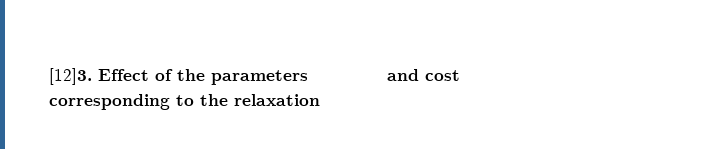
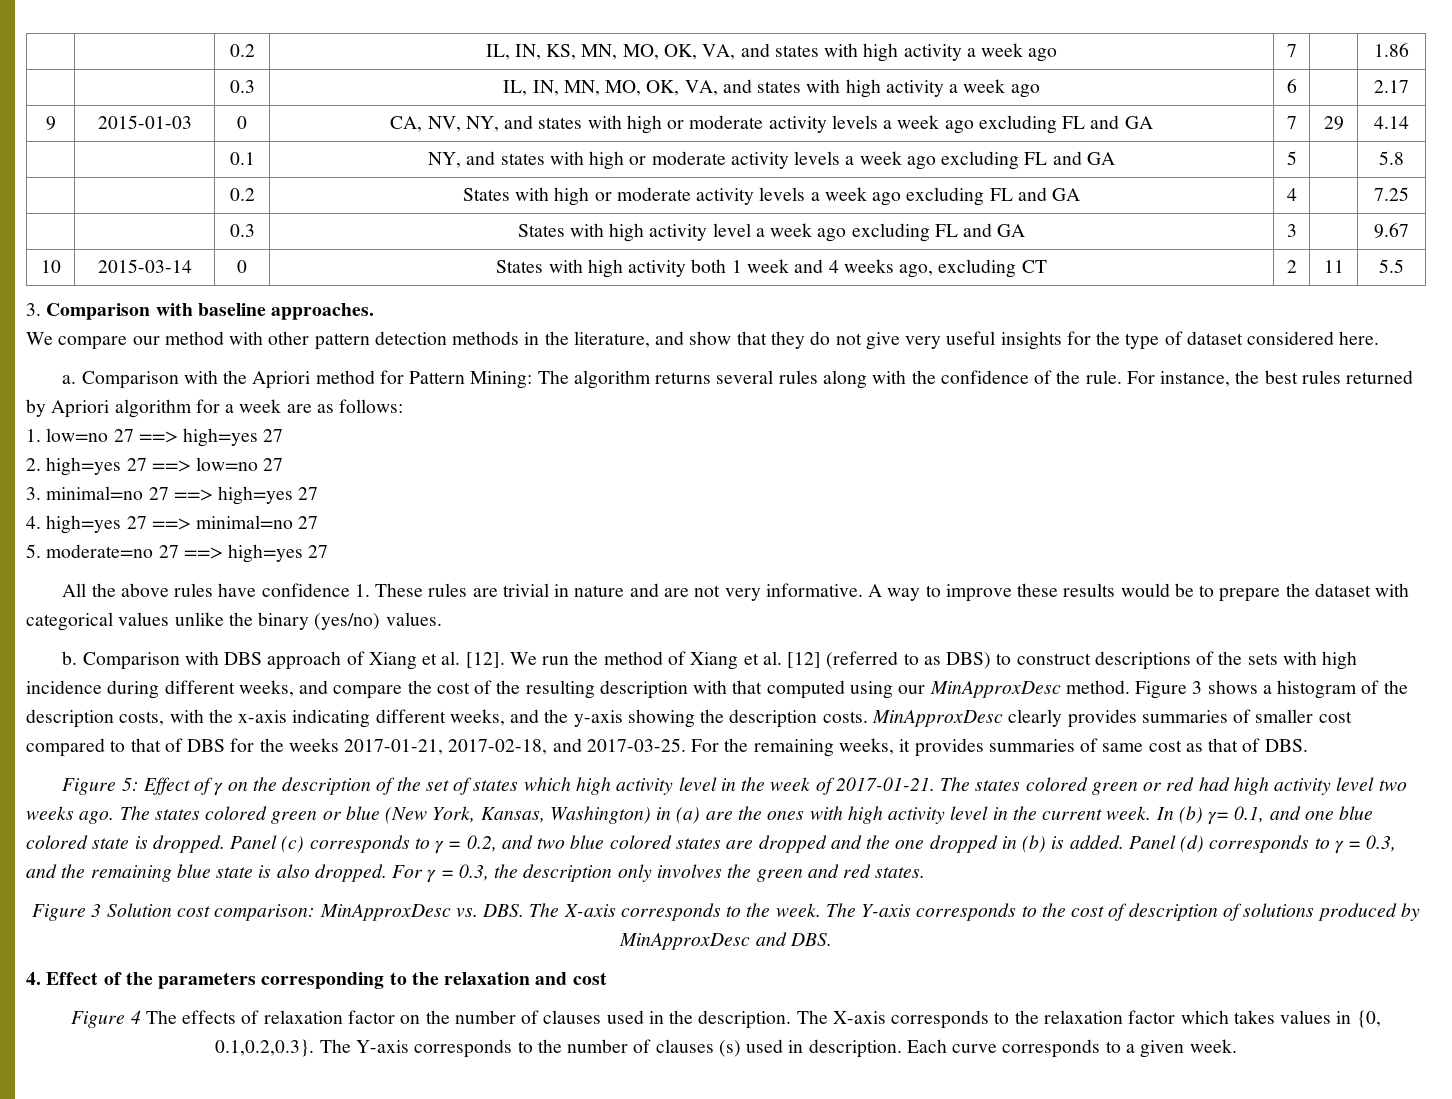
- [12]3. Effect of the parameters corresponding to the relaxation and cost
+ | | 0.2 | IL, IN, KS, MN, MO, OK, VA, and states with high activity a week ago | 7 | | 1.86
+ | | 0.3 | IL, IN, MN, MO, OK, VA, and states with high activity a week ago | 6 | | 2.17
+ 9 | 2015-01-03 | 0 | CA, NV, NY, and states with high or moderate activity levels a week ago excluding FL and GA | 7 | 29 | 4.14
+ | | 0.1 | NY, and states with high or moderate activity levels a week ago excluding FL and GA | 5 | | 5.8
+ | | 0.2 | States with high or moderate activity levels a week ago excluding FL and GA | 4 | | 7.25
+ | | 0.3 | States with high activity level a week ago excluding FL and GA | 3 | | 9.67
+ 10 | 2015-03-14 | 0 | States with high activity both 1 week and 4 weeks ago, excluding CT | 2 | 11 | 5.5
+ 3. Comparison with baseline approaches.
+ We compare our method with other pattern detection methods in the literature, and show that they do not give very useful insights for the type of dataset considered here.
+ a. Comparison with the Apriori method for Pattern Mining: The algorithm returns several rules along with the confidence of the rule. For instance, the best rules returned by Apriori algorithm for a week are as follows:
+ 1. low=no 27 ==> high=yes 27
+ 2. high=yes 27 ==> low=no 27
+ 3. minimal=no 27 ==> high=yes 27
+ 4. high=yes 27 ==> minimal=no 27
+ 5. moderate=no 27 ==> high=yes 27
+ All the above rules have confidence 1. These rules are trivial in nature and are not very informative. A way to improve these results would be to prepare the dataset with categorical values unlike the binary (yes/no) values.
+ b. Comparison with DBS approach of Xiang et al. [12]. We run the method of Xiang et al. [12] (referred to as DBS) to construct descriptions of the sets with high incidence during different weeks, and compare the cost of the resulting description with that computed using our MinApproxDesc method. Figure 3 shows a histogram of the description costs, with the x-axis indicating different weeks, and the y-axis showing the description costs. MinApproxDesc clearly provides summaries of smaller cost compared to that of DBS for the weeks 2017-01-21, 2017-02-18, and 2017-03-25. For the remaining weeks, it provides summaries of same cost as that of DBS.
+ Figure 5: Effect of γ on the description of the set of states which high activity level in the week of 2017-01-21. The states colored green or red had high activity level two weeks ago. The states colored green or blue (New York, Kansas, Washington) in (a) are the ones with high activity level in the current week. In (b) γ= 0.1, and one blue colored state is dropped. Panel (c) corresponds to γ = 0.2, and two blue colored states are dropped and the one dropped in (b) is added. Panel (d) corresponds to γ = 0.3, and the remaining blue state is also dropped. For γ = 0.3, the description only involves the green and red states.
+ Figure 3 Solution cost comparison: MinApproxDesc vs. DBS. The X-axis corresponds to the week. The Y-axis corresponds to the cost of description of solutions produced by MinApproxDesc and DBS.
+ 4. Effect of the parameters corresponding to the relaxation and cost
+ Figure 4 The effects of relaxation factor on the number of clauses used in the description. The X-axis corresponds to the relaxation factor which takes values in {0, 0.1,0.2,0.3}. The Y-axis corresponds to the number of clauses (s) used in description. Each curve corresponds to a given week.

